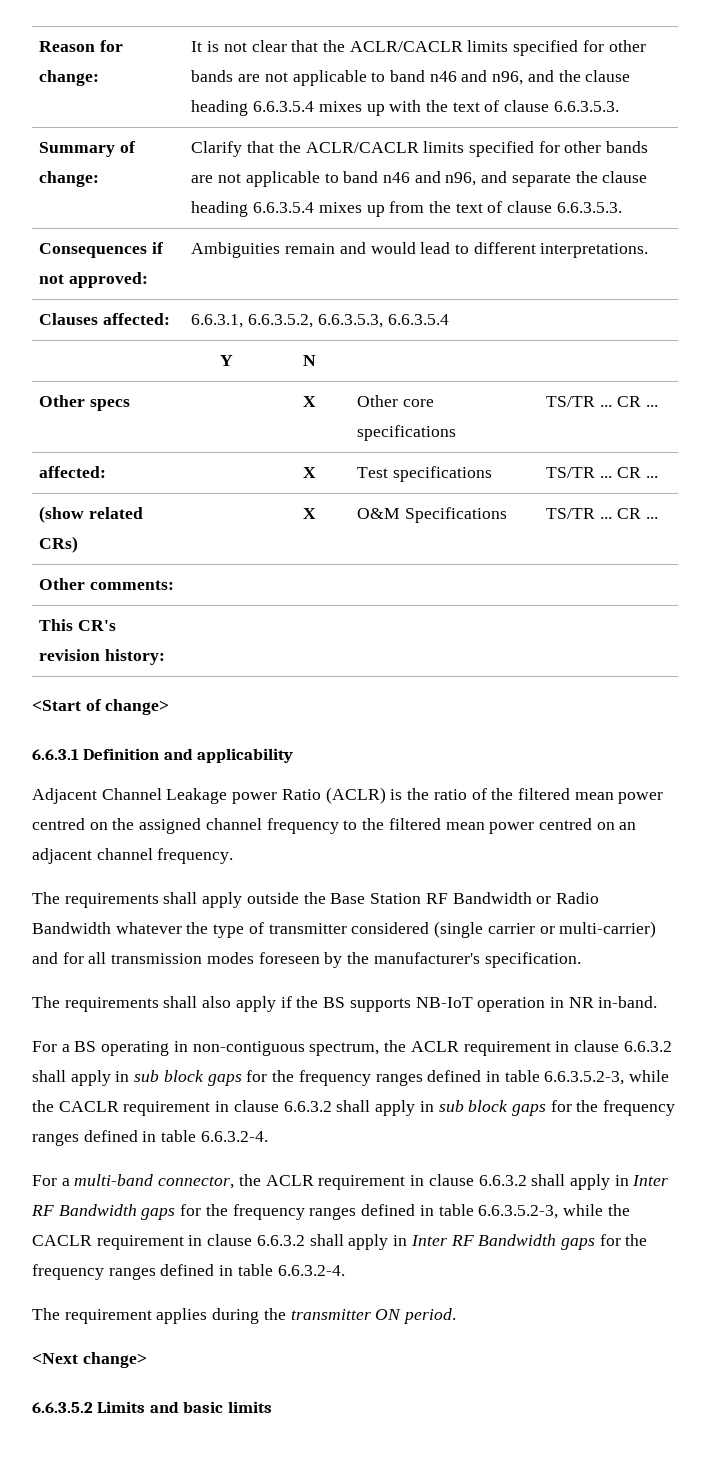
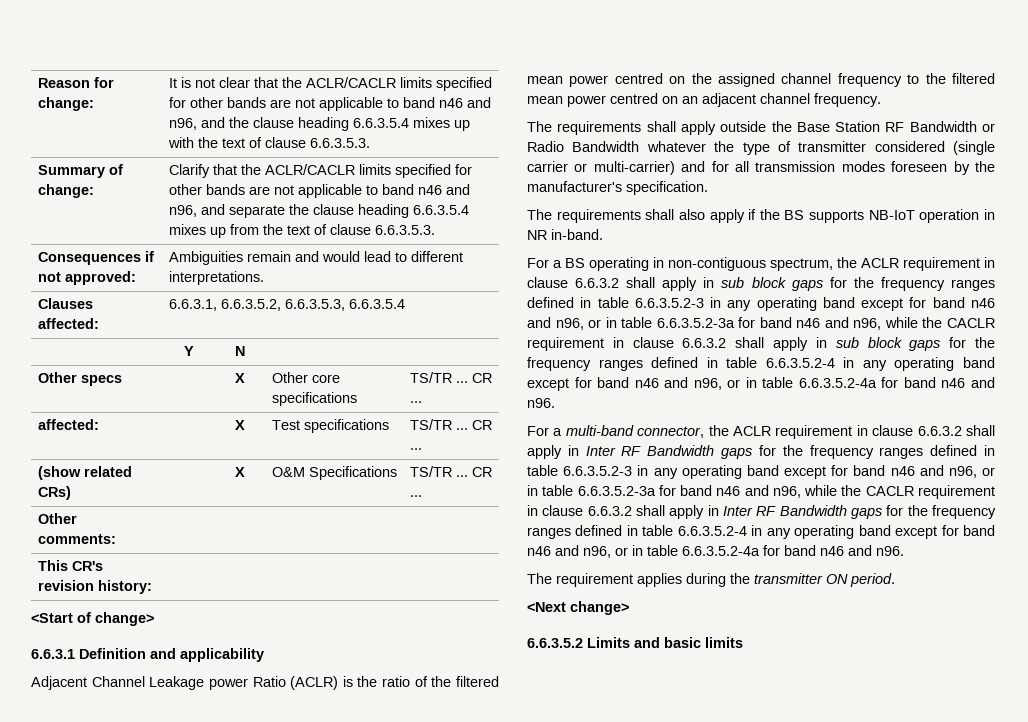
- For a BS operating in non-contiguous spectrum, the ACLR requirement in clause 6.6.3.2 shall apply in sub block gaps for the frequency ranges defined in table 6.6.3.5.2-3, while the CACLR requirement in clause 6.6.3.2 shall apply in sub block gaps for the frequency ranges defined in table 6.6.3.2-4.
+ For a BS operating in non-contiguous spectrum, the ACLR requirement in clause 6.6.3.2 shall apply in sub block gaps for the frequency ranges defined in table 6.6.3.5.2-3 in any operating band except for band n46 and n96, or in table 6.6.3.5.2-3a for band n46 and n96, while the CACLR requirement in clause 6.6.3.2 shall apply in sub block gaps for the frequency ranges defined in table 6.6.3.5.2-4 in any operating band except for band n46 and n96, or in table 6.6.3.5.2-4a for band n46 and n96.
- For a multi-band connector, the ACLR requirement in clause 6.6.3.2 shall apply in Inter RF Bandwidth gaps for the frequency ranges defined in table 6.6.3.5.2-3, while the CACLR requirement in clause 6.6.3.2 shall apply in Inter RF Bandwidth gaps for the frequency ranges defined in table 6.6.3.2-4.
+ For a multi-band connector, the ACLR requirement in clause 6.6.3.2 shall apply in Inter RF Bandwidth gaps for the frequency ranges defined in table 6.6.3.5.2-3 in any operating band except for band n46 and n96, or in table 6.6.3.5.2-3a for band n46 and n96, while the CACLR requirement in clause 6.6.3.2 shall apply in Inter RF Bandwidth gaps for the frequency ranges defined in table 6.6.3.5.2-4 in any operating band except for band n46 and n96, or in table 6.6.3.5.2-4a for band n46 and n96.

